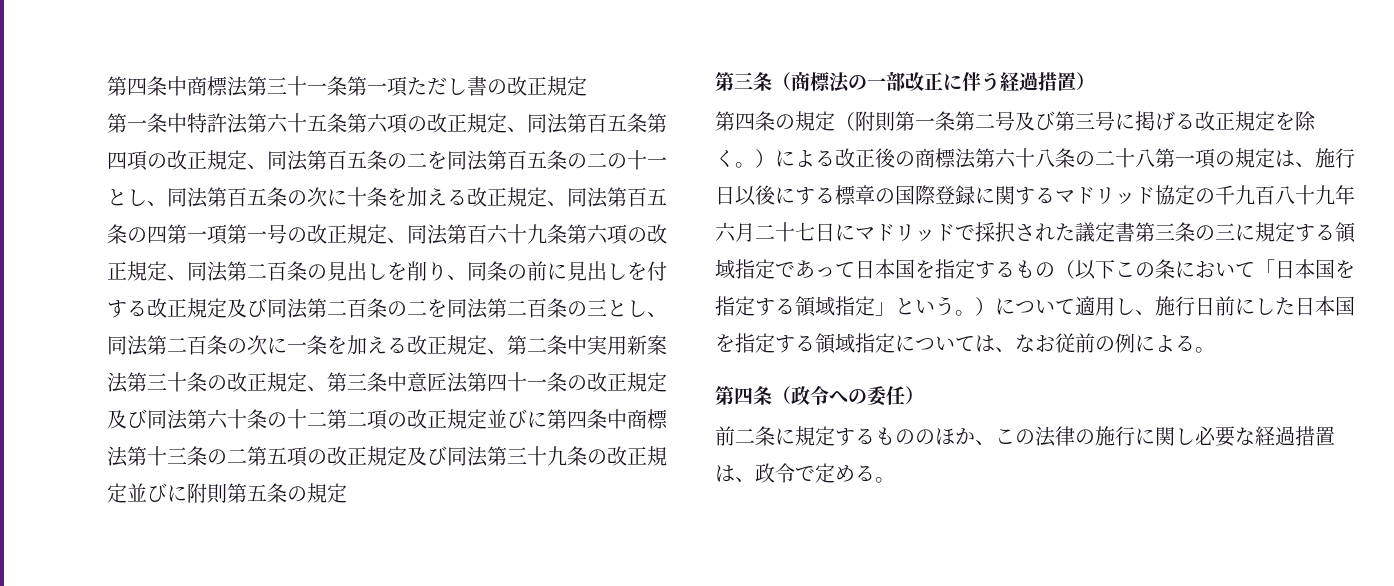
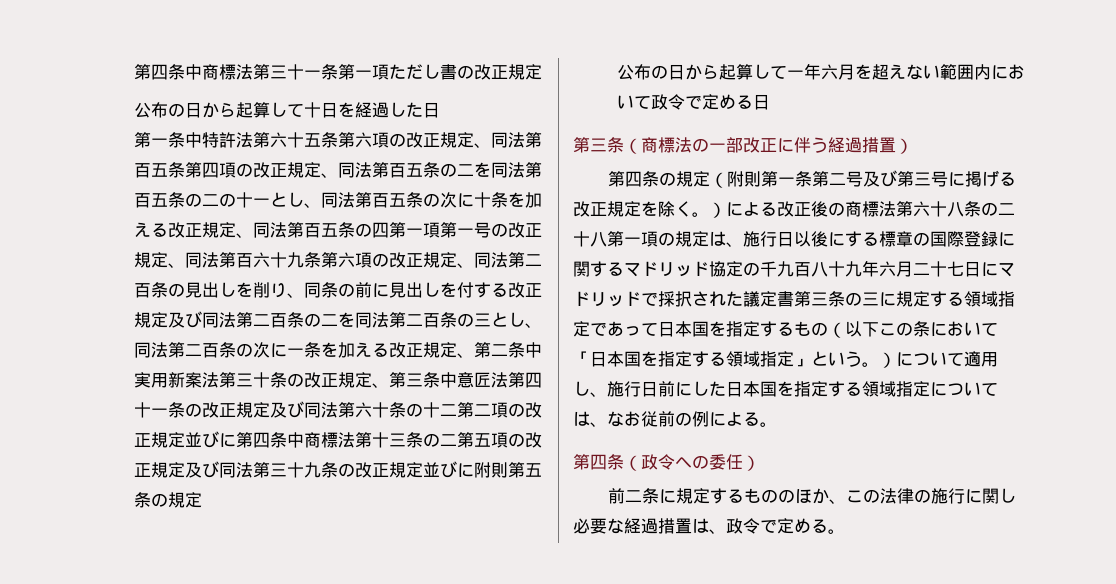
+ 公布の日から起算して十日を経過した日
+ 公布の日から起算して一年六月を超えない範囲内において政令で定める日

